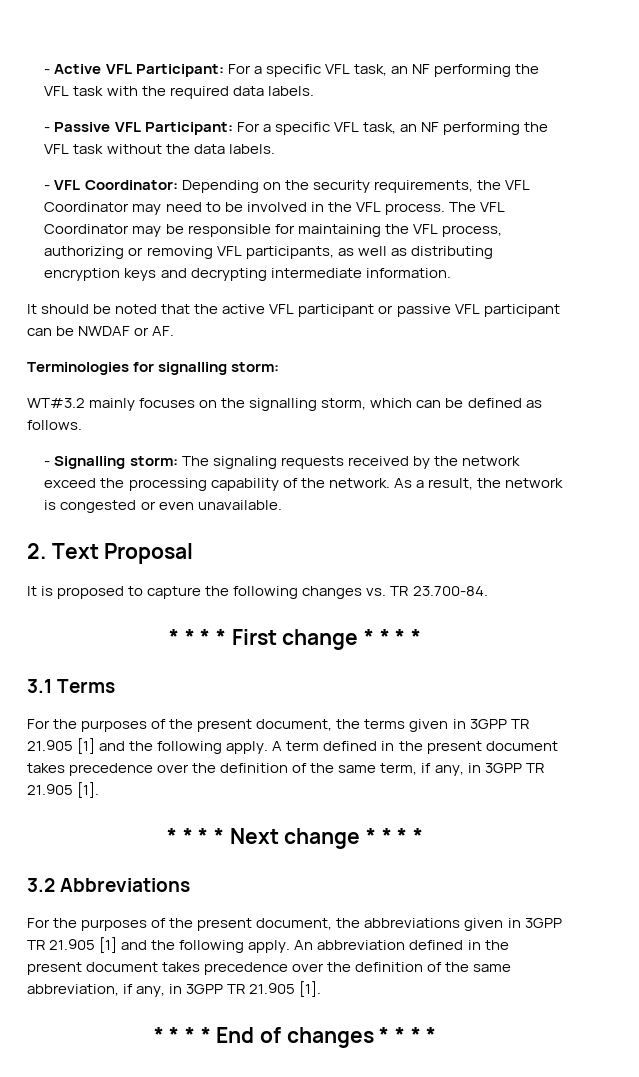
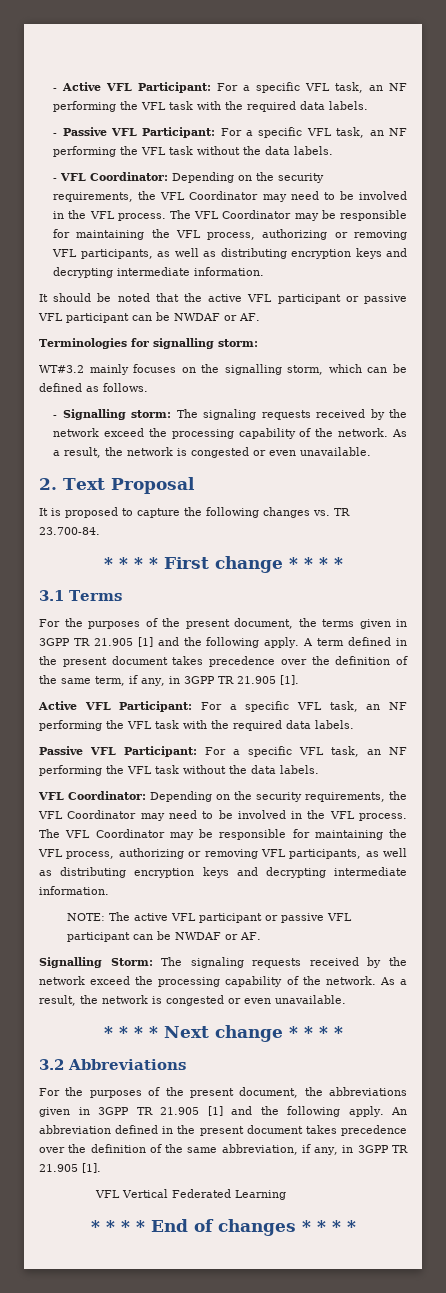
  A term defined in the present document takes precedence over the definition of the same term, if any, in 3GPP TR 21.905 [1].
+ Active VFL Participant: For a specific VFL task, an NF performing the VFL task with the required data labels.
+ Passive VFL Participant: For a specific VFL task, an NF performing the VFL task without the data labels.
+ VFL Coordinator: Depending on the security requirements, the VFL Coordinator may need to be involved in the VFL process. The VFL Coordinator may be responsible for maintaining the VFL process, authorizing or removing VFL participants, as well as distributing encryption keys and decrypting intermediate information.
+ NOTE: The active VFL participant or passive VFL participant can be NWDAF or AF.
+ Signalling Storm: The signaling requests received by the network exceed the processing capability of the network. As a result, the network is congested or even unavailable.
+ VFL Vertical Federated Learning

